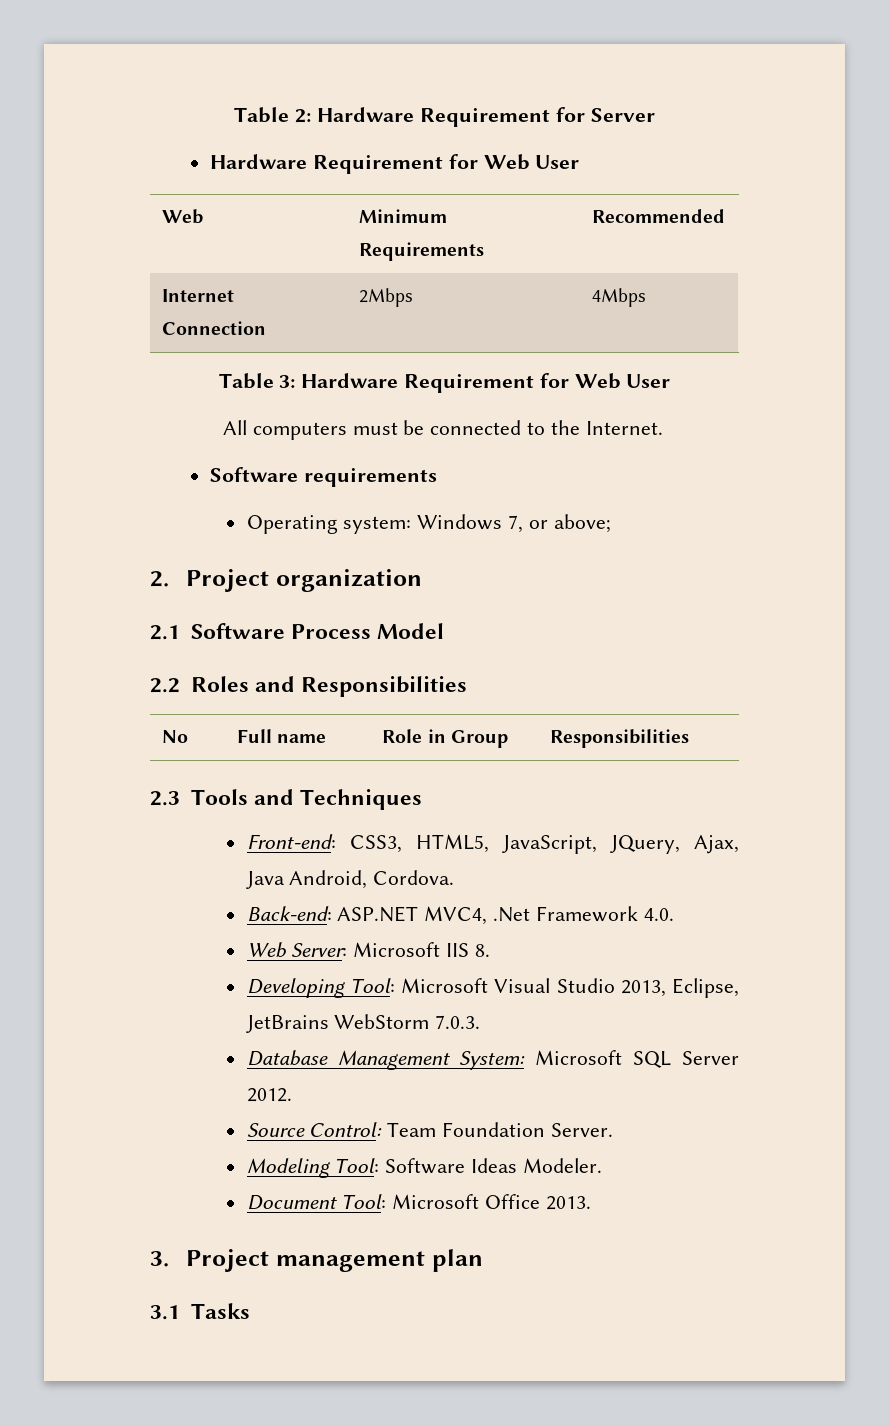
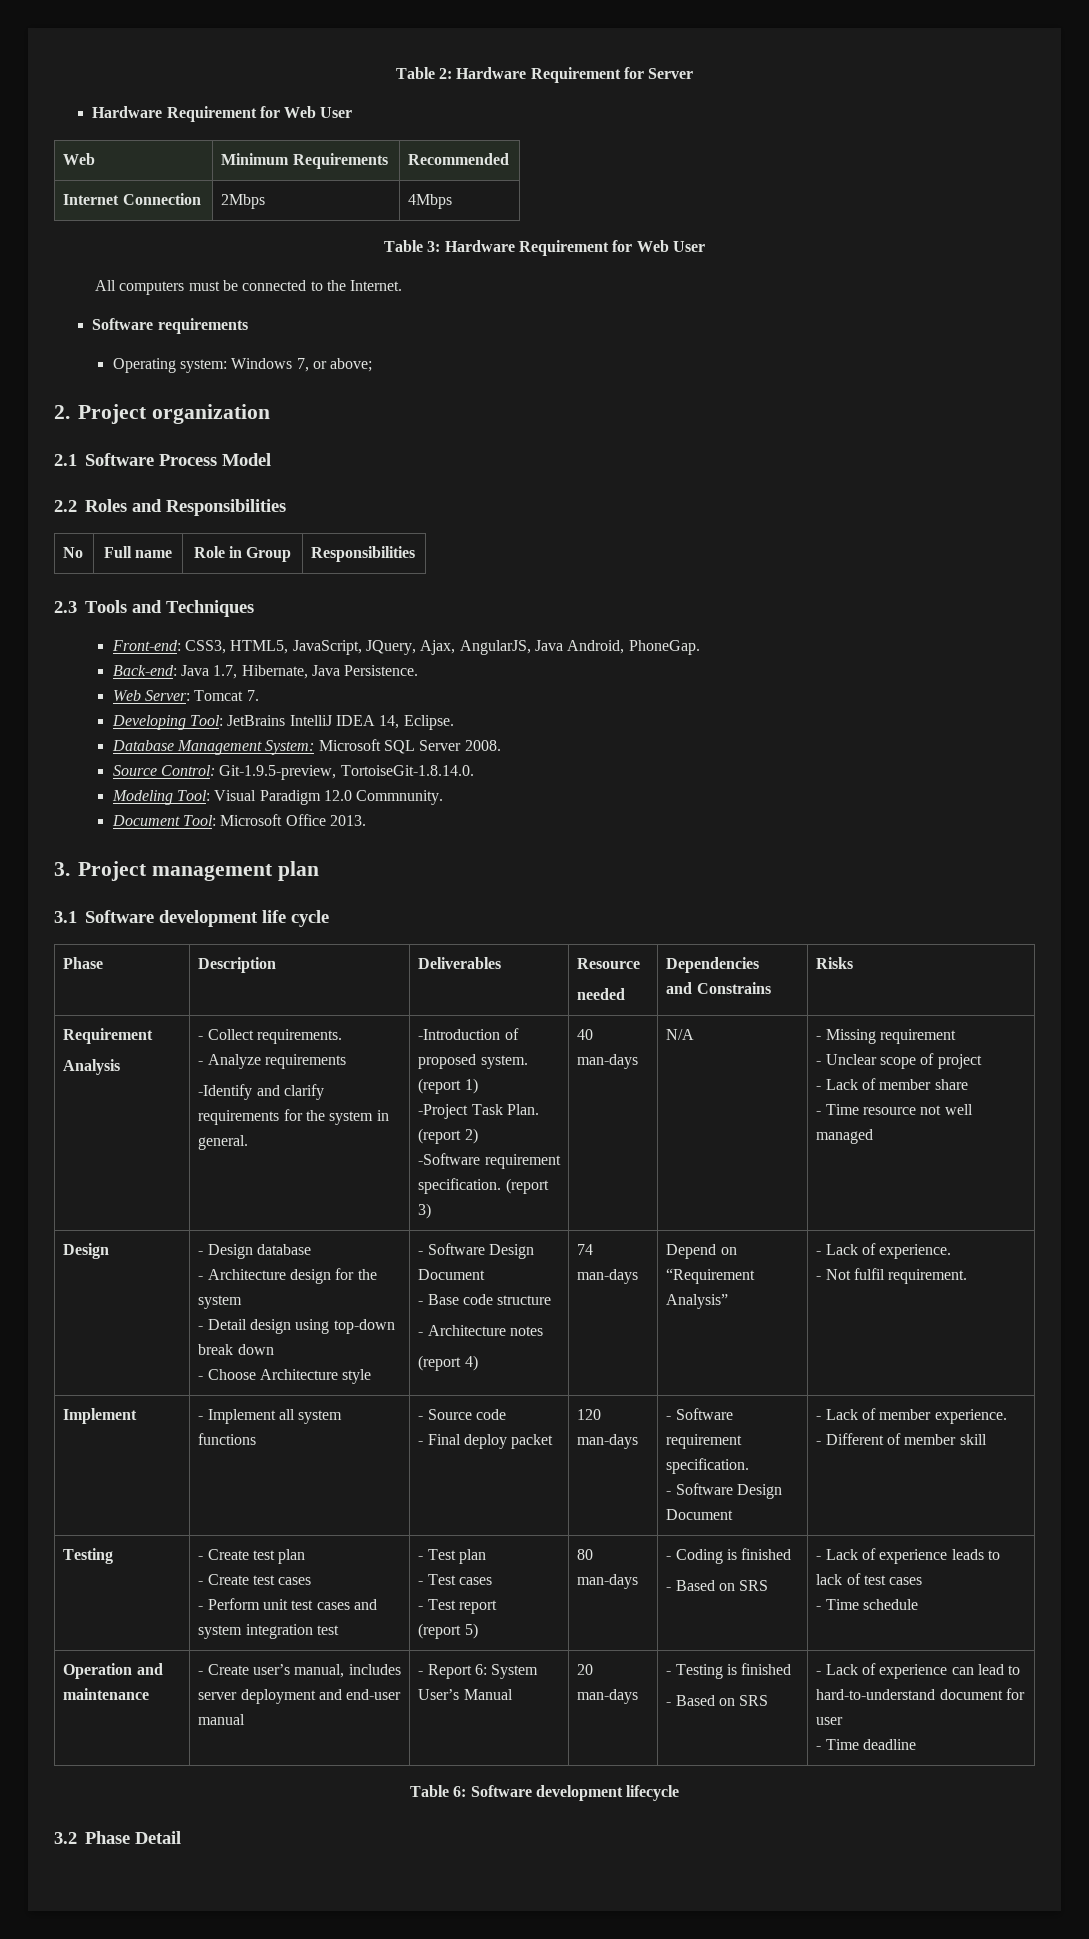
- Front-end: CSS3, HTML5, JavaScript, JQuery, Ajax, Java Android, Cordova.
+ Front-end: CSS3, HTML5, JavaScript, JQuery, Ajax, AngularJS, Java Android, PhoneGap.
- Back-end: ASP.NET MVC4, .Net Framework 4.0.
+ Back-end: Java 1.7, Hibernate, Java Persistence.
- Web Server: Microsoft IIS 8.
+ Web Server: Tomcat 7.
- Developing Tool: Microsoft Visual Studio 2013, Eclipse, JetBrains WebStorm 7.0.3.
+ Developing Tool: JetBrains IntelliJ IDEA 14, Eclipse.
- Database Management System: Microsoft SQL Server 2012.
+ Database Management System: Microsoft SQL Server 2008.
- Source Control: Team Foundation Server.
+ Source Control: Git-1.9.5-preview, TortoiseGit-1.8.14.0.
- Modeling Tool: Software Ideas Modeler.
+ Modeling Tool: Visual Paradigm 12.0 Commnunity.
- 3.1 Tasks
+ 3.1 Software development life cycle
+ Phase | Description | Deliverables | Resource
+ needed | Dependencies
+ and Constrains | Risks
+ Requirement
+ Analysis | - Collect requirements.
+ - Analyze requirements
+ -Identify and clarify requirements for the system in general. | -Introduction of proposed system. (report 1)
+ -Project Task Plan. (report 2)
+ -Software requirement specification. (report 3) | 40 man-days | N/A | - Missing requirement
+ - Unclear scope of project
+ - Lack of member share
+ - Time resource not well managed
+ Design | - Design database
+ - Architecture design for the system
+ - Detail design using top-down break down
+ - Choose Architecture style | - Software Design Document
+ - Base code structure
+ - Architecture notes
+ (report 4) | 74 man-days | Depend on “Requirement Analysis” | - Lack of experience.
+ - Not fulfil requirement.
+ Implement | - Implement all system functions | - Source code
+ - Final deploy packet | 120 man-days | - Software requirement specification.
+ - Software Design Document | - Lack of member experience.
+ - Different of member skill
+ Testing | - Create test plan
+ - Create test cases
+ - Perform unit test cases and system integration test | - Test plan
+ - Test cases
+ - Test report
+ (report 5) | 80 man-days | - Coding is finished
+ - Based on SRS | - Lack of experience leads to lack of test cases
+ - Time schedule
+ Operation and maintenance | - Create user’s manual, includes server deployment and end-user manual | - Report 6: System User’s Manual | 20 man-days | - Testing is finished
+ - Based on SRS | - Lack of experience can lead to hard-to-understand document for user
+ - Time deadline
+ Table 6: Software development lifecycle
+ 3.2 Phase Detail

